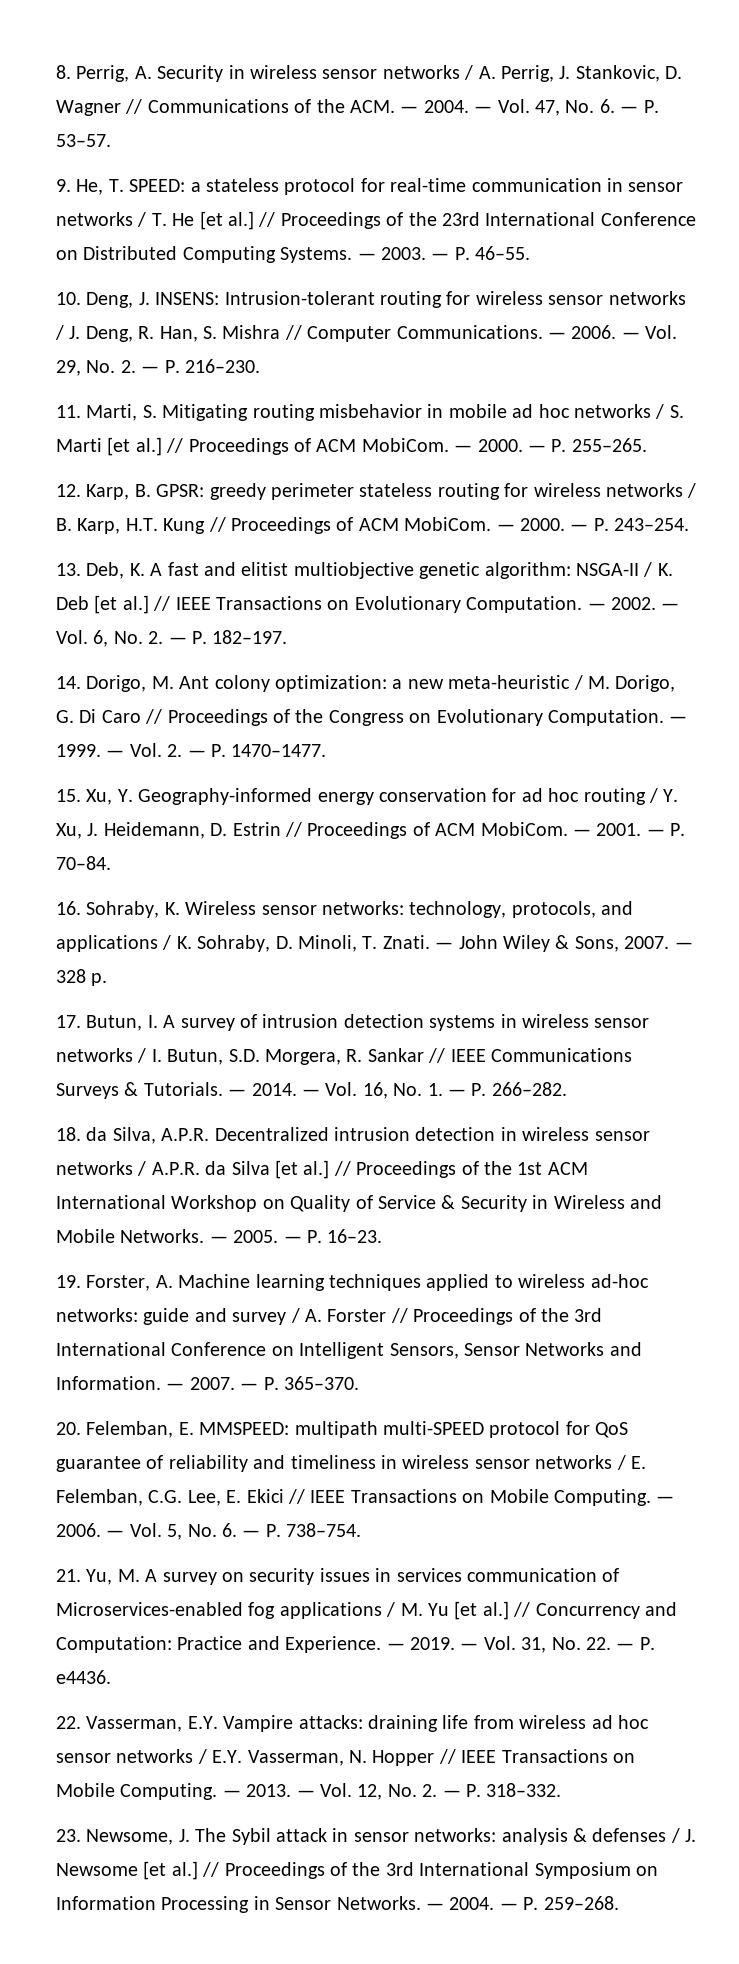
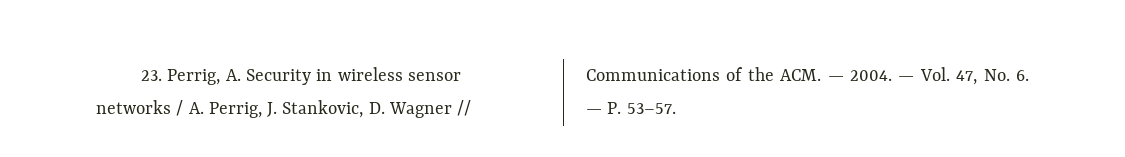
- 8. Perrig, A. Security in wireless sensor networks / A. Perrig, J. Stankovic, D. Wagner // Communications of the ACM. — 2004.
+ 23. Perrig, A. Security in wireless sensor networks / A. Perrig, J. Stankovic, D. Wagner // Communications of the ACM. — 2004.
- 9. He, T. SPEED: a stateless protocol for real-time communication in sensor networks / T. He [et al.] // Proceedings of the 23rd International Conference on Distributed Computing Systems. — 2003. — P. 46–55.
- 10. Deng, J. INSENS: Intrusion-tolerant routing for wireless sensor networks / J. Deng, R. Han, S. Mishra // Computer Communications. — 2006. — Vol. 29, No. 2. — P. 216–230.
- 11. Marti, S. Mitigating routing misbehavior in mobile ad hoc networks / S. Marti [et al.] // Proceedings of ACM MobiCom. — 2000. — P. 255–265.
- 12. Karp, B. GPSR: greedy perimeter stateless routing for wireless networks / B. Karp, H.T. Kung // Proceedings of ACM MobiCom. — 2000. — P. 243–254.
- 13. Deb, K. A fast and elitist multiobjective genetic algorithm: NSGA-II / K. Deb [et al.] // IEEE Transactions on Evolutionary Computation. — 2002. — Vol. 6, No. 2. — P. 182–197.
- 14. Dorigo, M. Ant colony optimization: a new meta-heuristic / M. Dorigo, G. Di Caro // Proceedings of the Congress on Evolutionary Computation. — 1999. — Vol. 2. — P. 1470–1477.
- 15. Xu, Y. Geography-informed energy conservation for ad hoc routing / Y. Xu, J. Heidemann, D. Estrin // Proceedings of ACM MobiCom. — 2001. — P. 70–84.
- 16. Sohraby, K. Wireless sensor networks: technology, protocols, and applications / K. Sohraby, D. Minoli, T. Znati. — John Wiley & Sons, 2007. — 328 p.
- 17. Butun, I. A survey of intrusion detection systems in wireless sensor networks / I. Butun, S.D. Morgera, R. Sankar // IEEE Communications Surveys & Tutorials. — 2014. — Vol. 16, No. 1. — P. 266–282.
- 18. da Silva, A.P.R. Decentralized intrusion detection in wireless sensor networks / A.P.R. da Silva [et al.] // Proceedings of the 1st ACM International Workshop on Quality of Service & Security in Wireless and Mobile Networks. — 2005. — P. 16–23.
- 19. Forster, A. Machine learning techniques applied to wireless ad-hoc networks: guide and survey / A. Forster // Proceedings of the 3rd International Conference on Intelligent Sensors, Sensor Networks and Information. — 2007. — P. 365–370.
- 20. Felemban, E. MMSPEED: multipath multi-SPEED protocol for QoS guarantee of reliability and timeliness in wireless sensor networks / E. Felemban, C.G. Lee, E. Ekici // IEEE Transactions on Mobile Computing. — 2006. — Vol. 5, No. 6. — P. 738–754.
- 21. Yu, M. A survey on security issues in services communication of Microservices-enabled fog applications / M. Yu [et al.] // Concurrency and Computation: Practice and Experience. — 2019. — Vol. 31, No. 22. — P. e4436.
- 22. Vasserman, E.Y. Vampire attacks: draining life from wireless ad hoc sensor networks / E.Y. Vasserman, N. Hopper // IEEE Transactions on Mobile Computing. — 2013. — Vol. 12, No. 2. — P. 318–332.
- 23. Newsome, J. The Sybil attack in sensor networks: analysis & defenses / J. Newsome [et al.] // Proceedings of the 3rd International Symposium on Information Processing in Sensor Networks. — 2004. — P. 259–268.

